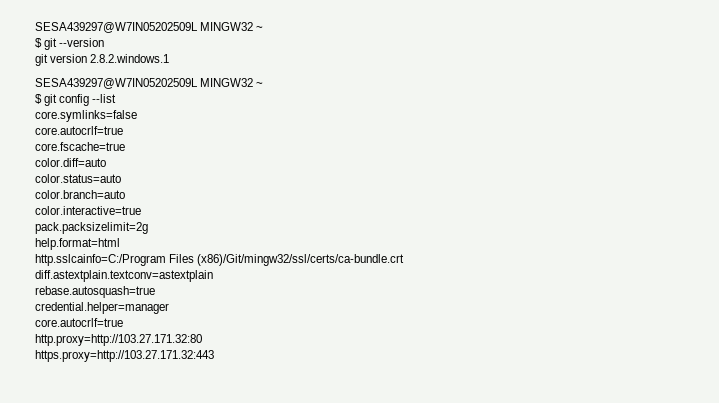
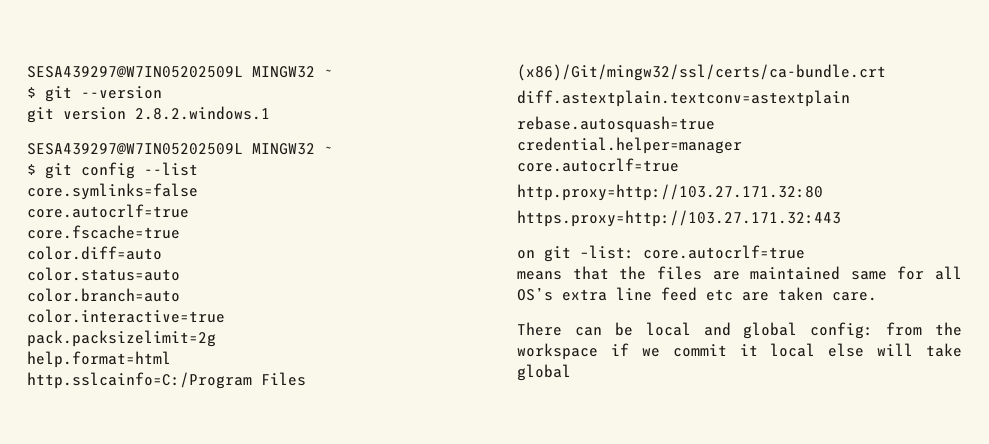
+ on git –list: core.autocrlf=true
+ means that the files are maintained same for all OS’s extra line feed etc are taken care.
+ There can be local and global config: from the workspace if we commit it local else will take global

